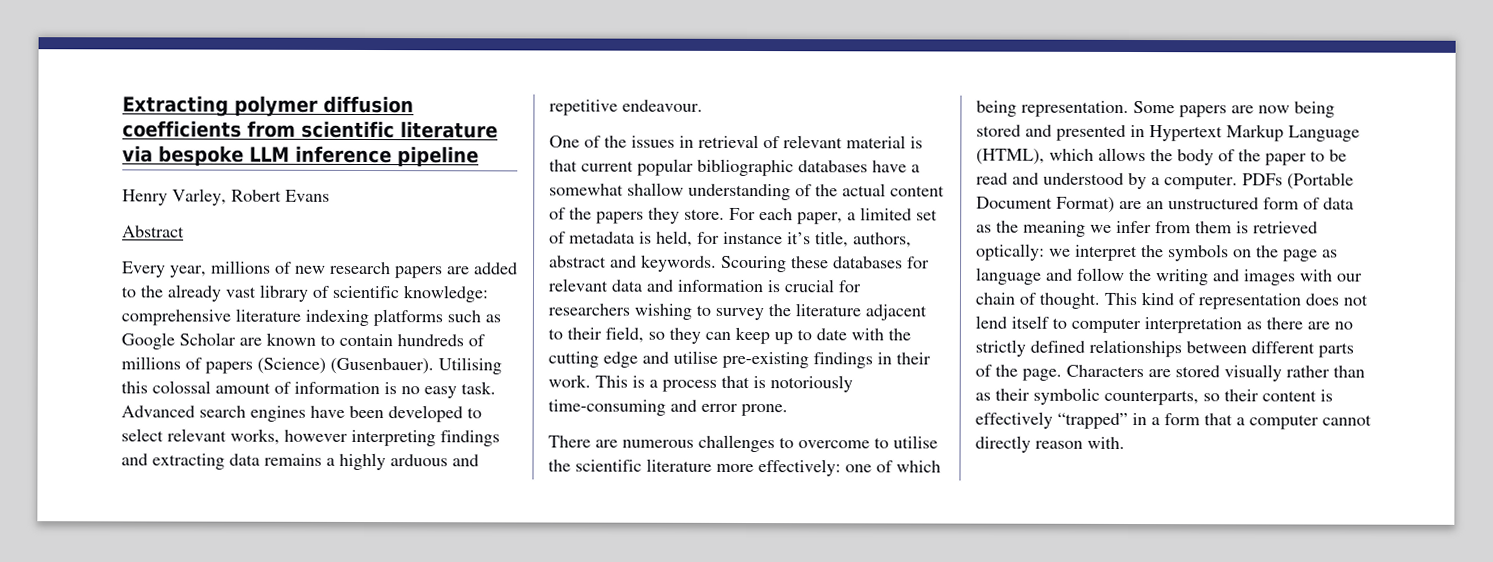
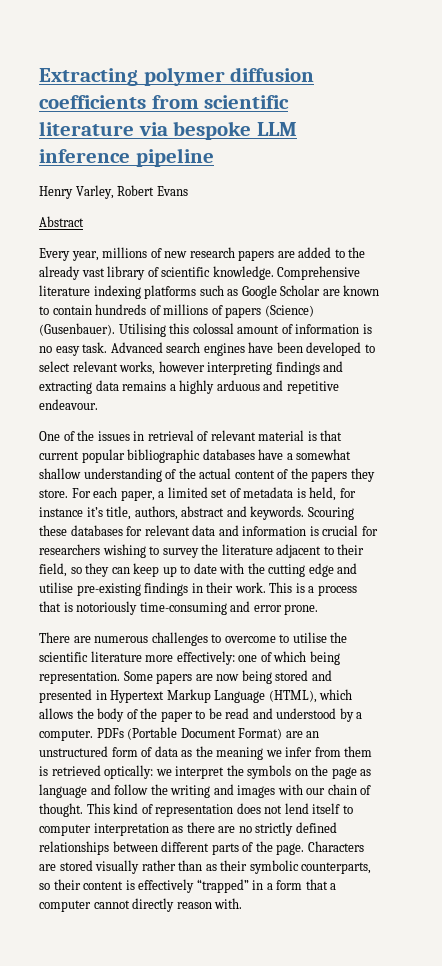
- Every year, millions of new research papers are added to the already vast library of scientific knowledge: comprehensive literature indexing platforms such as Google Scholar are known to contain hundreds of millions of papers (Science) (Gusenbauer).
+ Every year, millions of new research papers are added to the already vast library of scientific knowledge. Comprehensive literature indexing platforms such as Google Scholar are known to contain hundreds of millions of papers (Science) (Gusenbauer).

